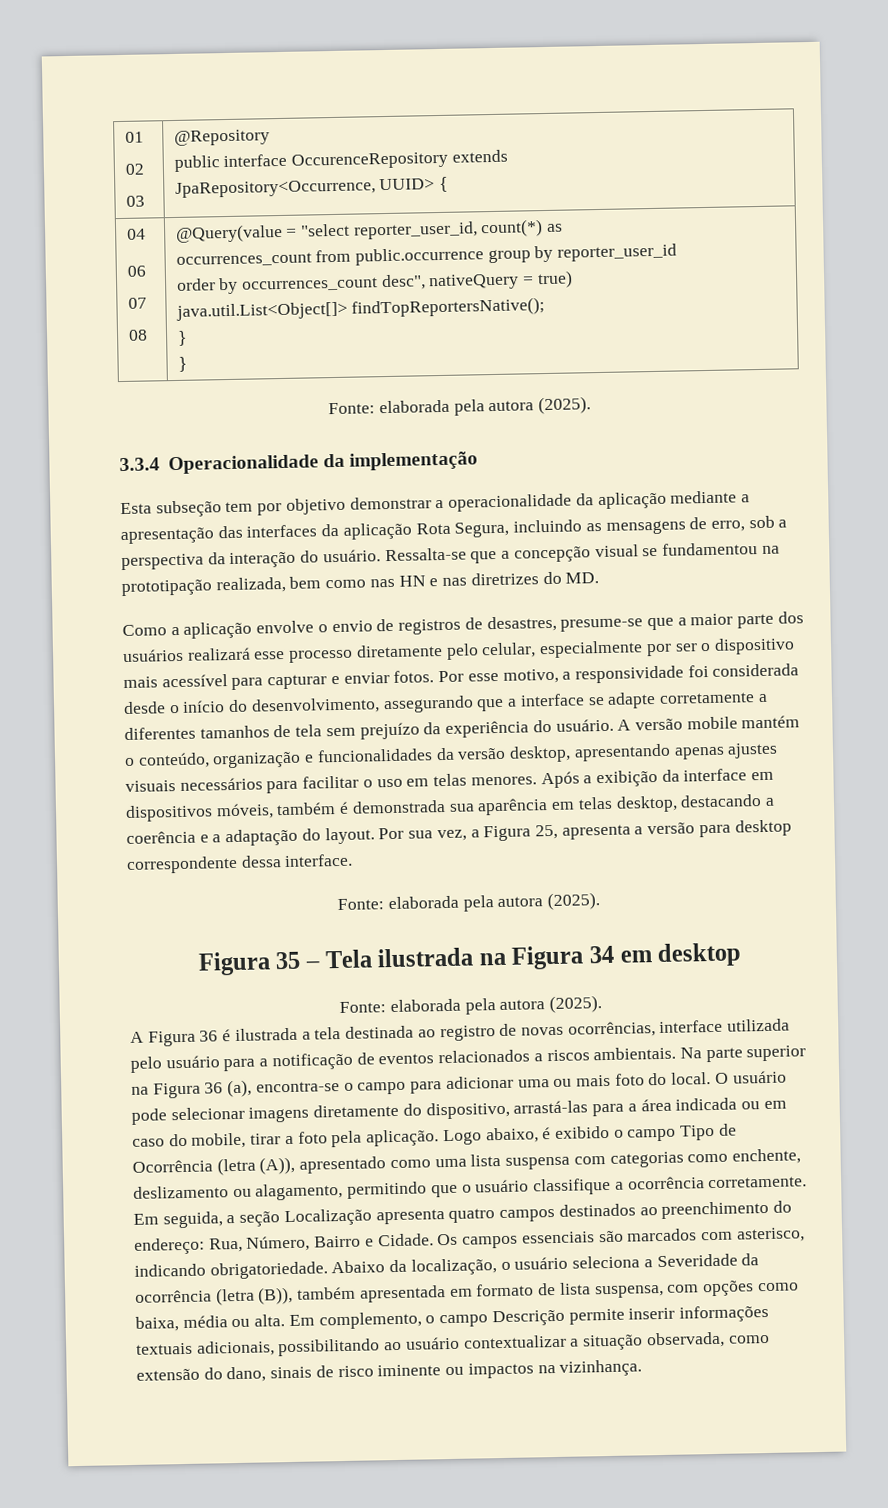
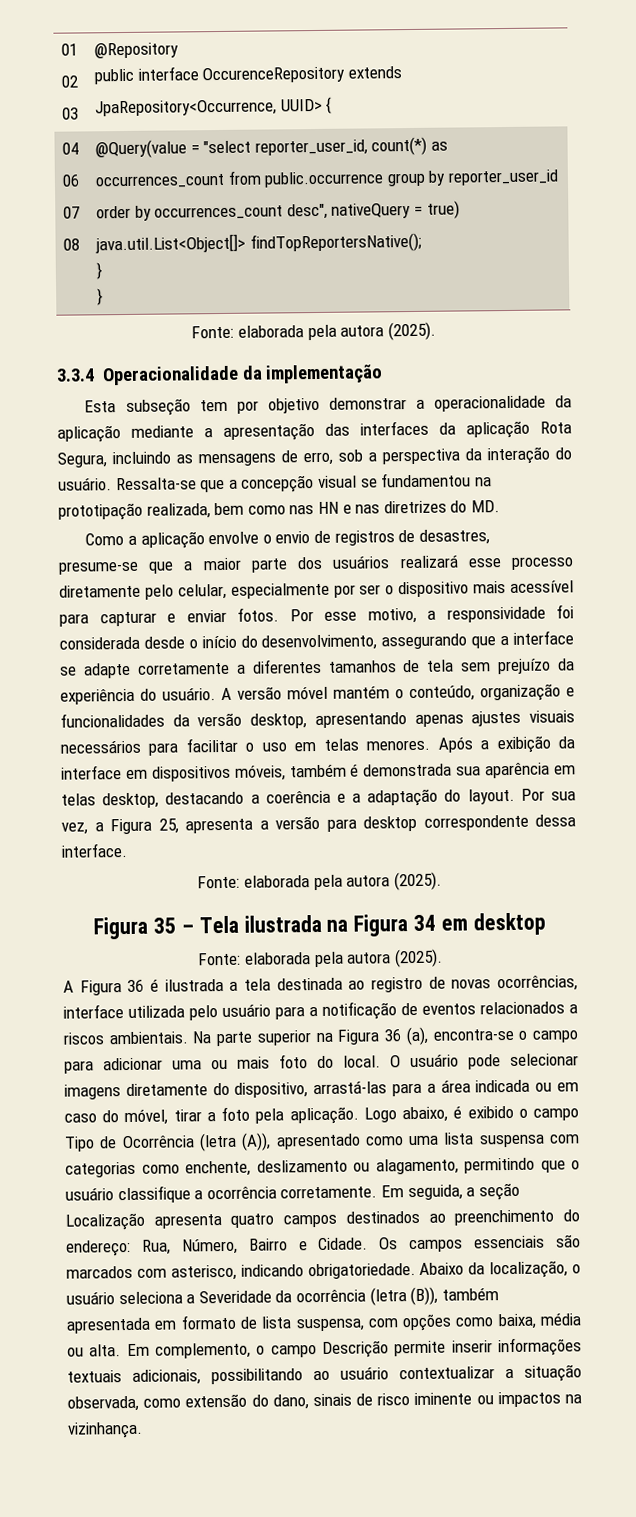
- A versão mobile mantém o conteúdo, organização e funcionalidades da versão desktop, apresentando apenas ajustes visuais necessários para facilitar o uso em telas menores.
+ A versão móvel mantém o conteúdo, organização e funcionalidades da versão desktop, apresentando apenas ajustes visuais necessários para facilitar o uso em telas menores.
- O usuário pode selecionar imagens diretamente do dispositivo, arrastá-las para a área indicada ou em caso do mobile, tirar a foto pela aplicação.
+ O usuário pode selecionar imagens diretamente do dispositivo, arrastá-las para a área indicada ou em caso do móvel, tirar a foto pela aplicação.

